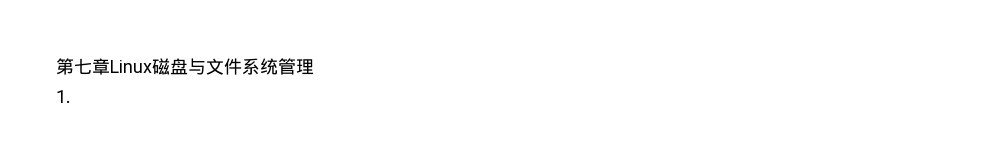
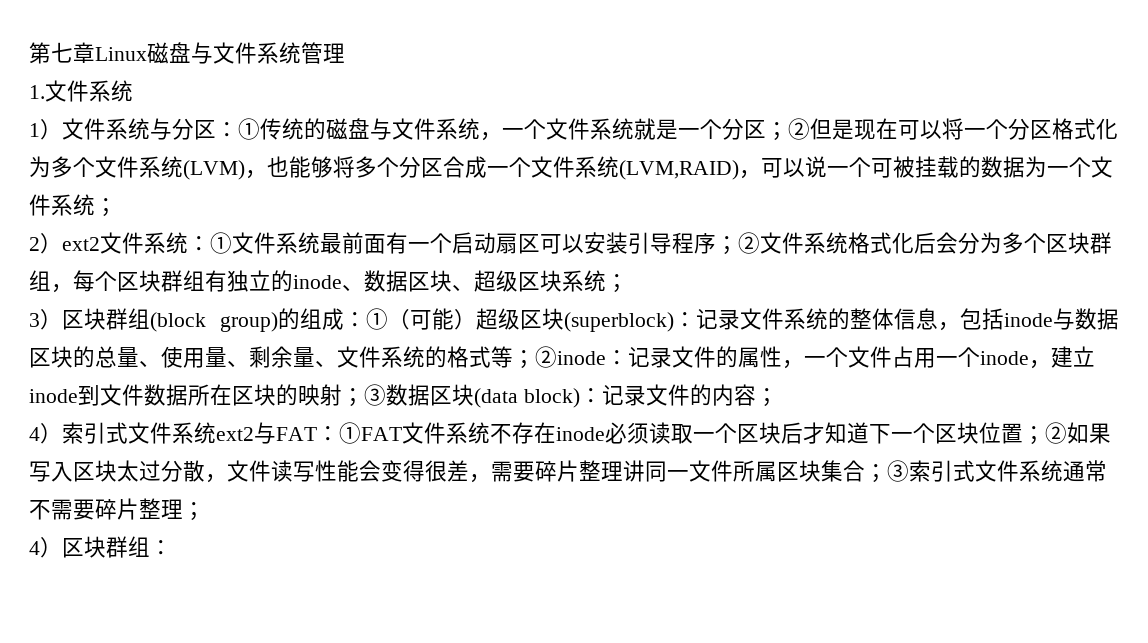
- 1.
+ 1.文件系统
+ 1）文件系统与分区：①传统的磁盘与文件系统，一个文件系统就是一个分区；②但是现在可以将一个分区格式化为多个文件系统(LVM)，也能够将多个分区合成一个文件系统(LVM,RAID)，可以说一个可被挂载的数据为一个文件系统；
+ 2）ext2文件系统：①文件系统最前面有一个启动扇区可以安装引导程序；②文件系统格式化后会分为多个区块群组，每个区块群组有独立的inode、数据区块、超级区块系统；
+ 3）区块群组(block group)的组成：①（可能）超级区块(superblock)：记录文件系统的整体信息，包括inode与数据区块的总量、使用量、剩余量、文件系统的格式等；②inode：记录文件的属性，一个文件占用一个inode，建立inode到文件数据所在区块的映射；③数据区块(data block)：记录文件的内容；
+ 4）索引式文件系统ext2与FAT：①FAT文件系统不存在inode必须读取一个区块后才知道下一个区块位置；②如果写入区块太过分散，文件读写性能会变得很差，需要碎片整理讲同一文件所属区块集合；③索引式文件系统通常不需要碎片整理；
+ 4）区块群组：

